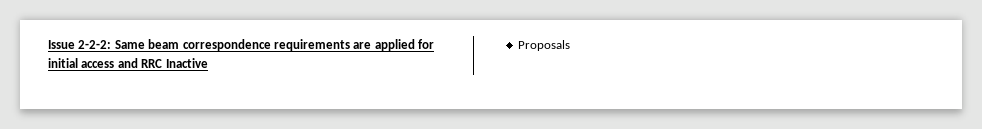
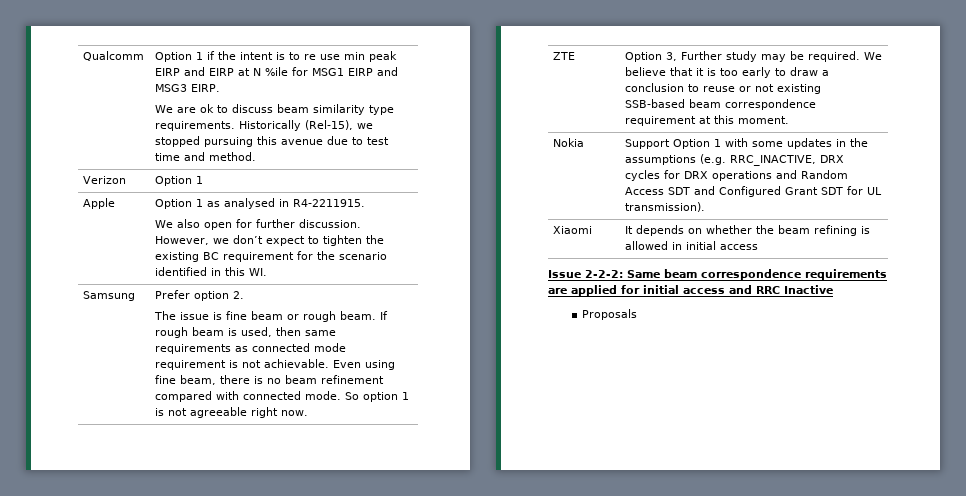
+ Qualcomm | Option 1 if the intent is to re use min peak EIRP and EIRP at N %ile for MSG1 EIRP and MSG3 EIRP.
+ We are ok to discuss beam similarity type requirements. Historically (Rel-15), we stopped pursuing this avenue due to test time and method.
+ Verizon | Option 1
+ Apple | Option 1 as analysed in R4-2211915.
+ We also open for further discussion. However, we don’t expect to tighten the existing BC requirement for the scenario identified in this WI.
+ Samsung | Prefer option 2.
+ The issue is fine beam or rough beam. If rough beam is used, then same requirements as connected mode requirement is not achievable. Even using fine beam, there is no beam refinement compared with connected mode. So option 1 is not agreeable right now.
+ ZTE | Option 3, Further study may be required. We believe that it is too early to draw a conclusion to reuse or not existing SSB-based beam correspondence requirement at this moment.
+ Nokia | Support Option 1 with some updates in the assumptions (e.g. RRC_INACTIVE, DRX cycles for DRX operations and Random Access SDT and Configured Grant SDT for UL transmission).
+ Xiaomi | It depends on whether the beam refining is allowed in initial access

